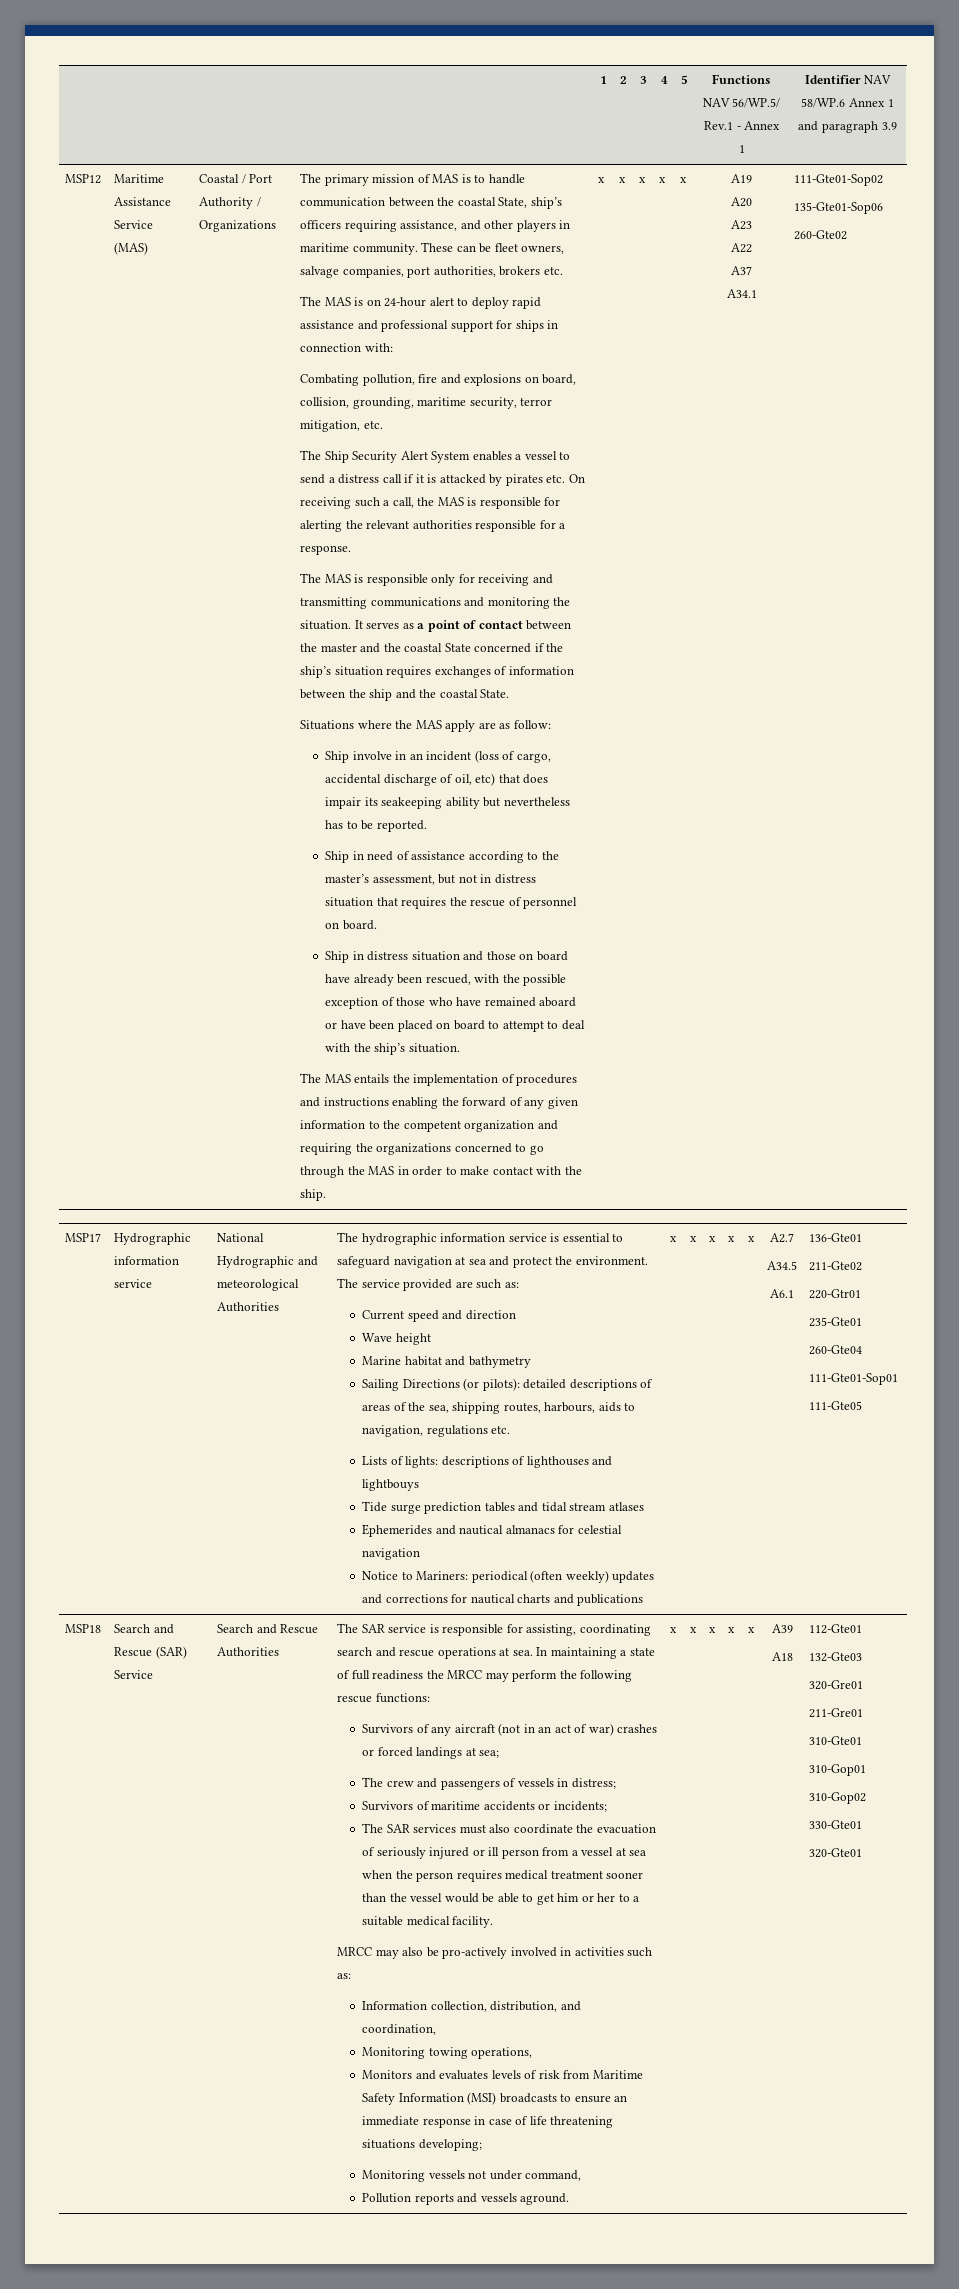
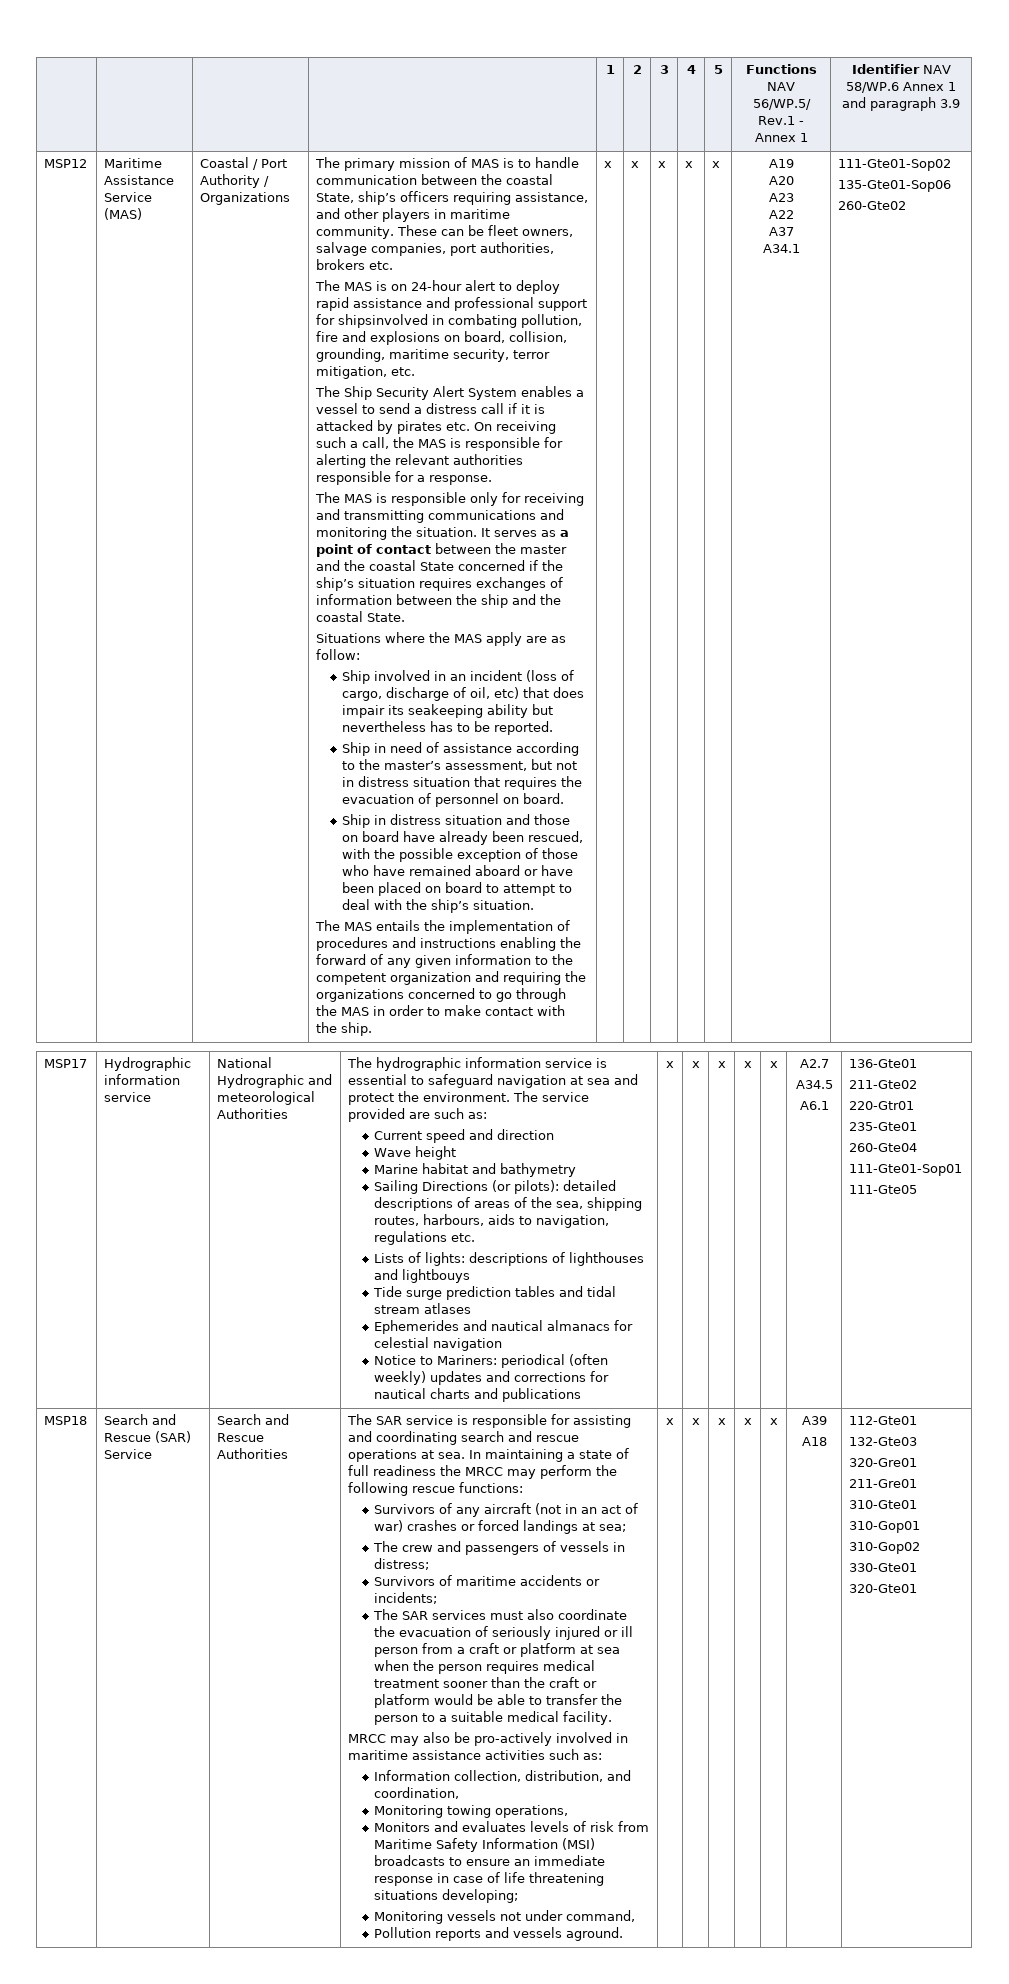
- The MAS is on 24-hour alert to deploy rapid assistance and professional support for ships in connection with:
- Combating pollution, fire and explosions on board, collision, grounding, maritime security, terror mitigation, etc.
+ The MAS is on 24-hour alert to deploy rapid assistance and professional support for shipsinvolved in combating pollution, fire and explosions on board, collision, grounding, maritime security, terror mitigation, etc.
- Ship involve in an incident (loss of cargo, accidental discharge of oil, etc) that does impair its seakeeping ability but nevertheless has to be reported.
+ Ship involved in an incident (loss of cargo, discharge of oil, etc) that does impair its seakeeping ability but nevertheless has to be reported.
- Ship in need of assistance according to the master’s assessment, but not in distress situation that requires the rescue of personnel on board.
+ Ship in need of assistance according to the master’s assessment, but not in distress situation that requires the evacuation of personnel on board.
- The SAR service is responsible for assisting, coordinating search and rescue operations at sea.
+ The SAR service is responsible for assisting and coordinating search and rescue operations at sea.
- The SAR services must also coordinate the evacuation of seriously injured or ill person from a vessel at sea when the person requires medical treatment sooner than the vessel would be able to get him or her to a suitable medical facility.
+ The SAR services must also coordinate the evacuation of seriously injured or ill person from a craft or platform at sea when the person requires medical treatment sooner than the craft or platform would be able to transfer the person to a suitable medical facility.
- MRCC may also be pro-actively involved in activities such as:
+ MRCC may also be pro-actively involved in maritime assistance activities such as:

